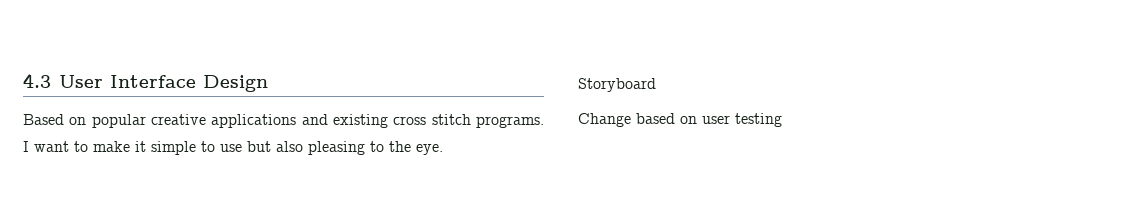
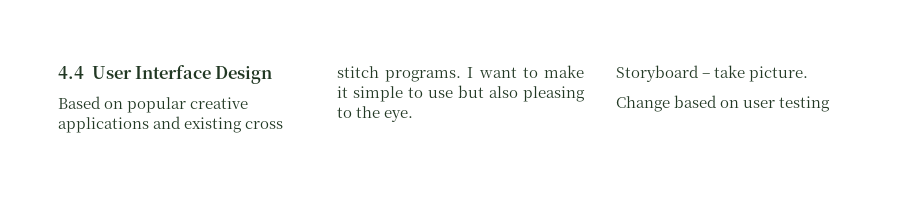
- 4.3 User Interface Design
+ 4.4 User Interface Design
- Storyboard
+ Storyboard – take picture.

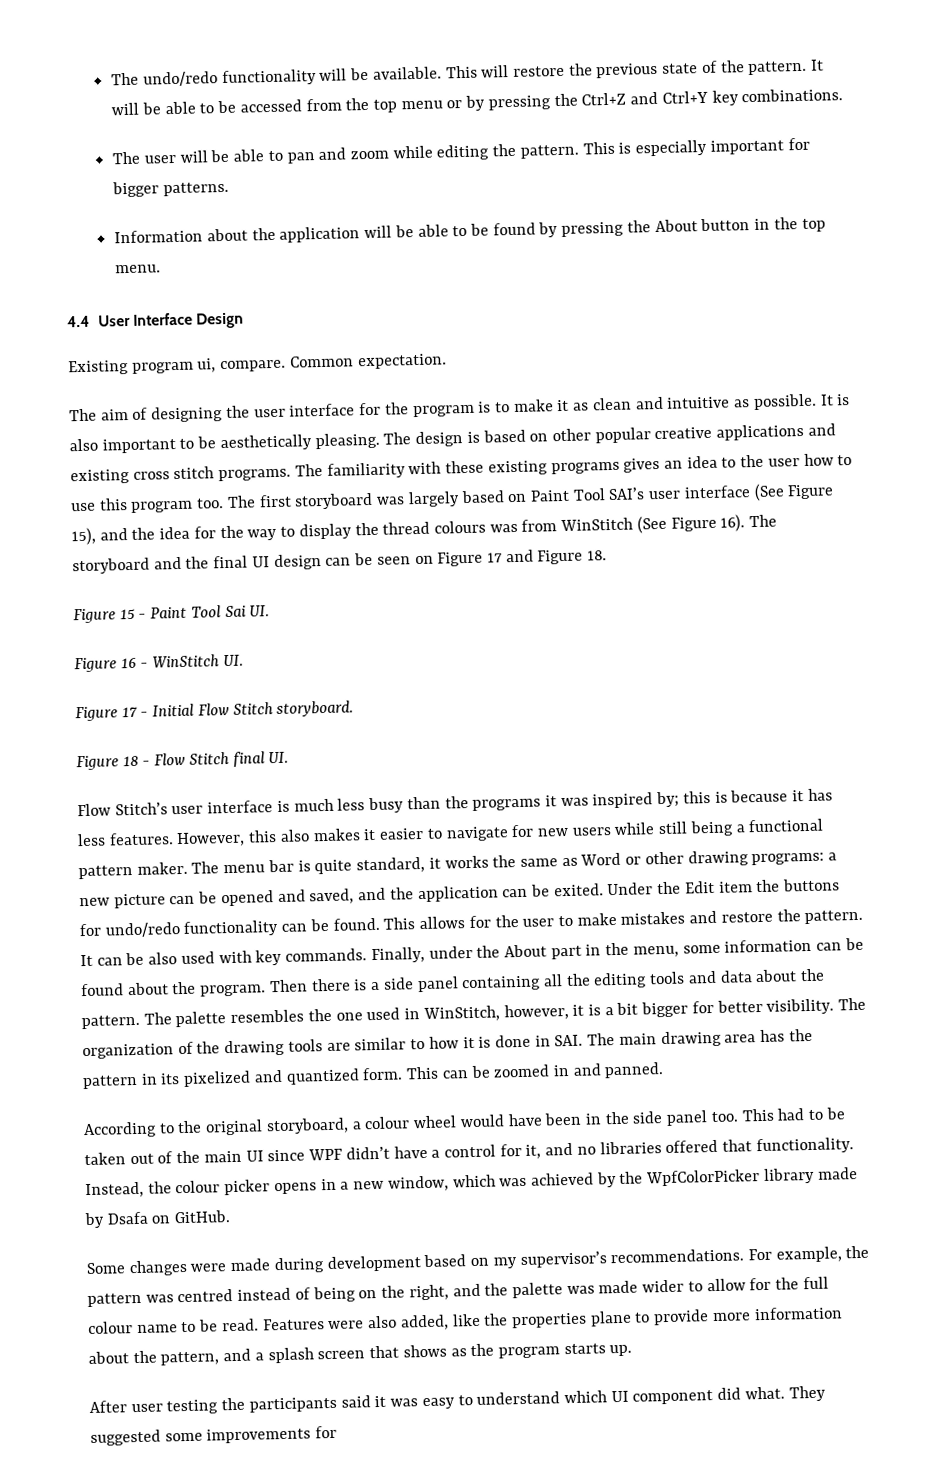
+ The undo/redo functionality will be available. This will restore the previous state of the pattern. It will be able to be accessed from the top menu or by pressing the Ctrl+Z and Ctrl+Y key combinations.
+ The user will be able to pan and zoom while editing the pattern. This is especially important for bigger patterns.
+ Information about the application will be able to be found by pressing the About button in the top menu.
  4.4 User Interface Design
- Based on popular creative applications and existing cross stitch programs.
+ Existing program ui, compare. Common expectation.
+ The aim of designing the user interface for the program is to make it as clean and intuitive as possible. It is also important to be aesthetically pleasing. The design is based on other popular creative applications and existing cross stitch programs.
- I want to make it simple to use but also pleasing to the eye.
- Storyboard – take picture.
- Change based on user testing
+ The familiarity with these existing programs gives an idea to the user how to use this program too. The first storyboard was largely based on Paint Tool SAI’s user interface (See Figure 15), and the idea for the way to display the thread colours was from WinStitch (See Figure 16). The storyboard and the final UI design can be seen on Figure 17 and Figure 18.
+ Figure 15 - Paint Tool Sai UI.
+ Figure 16 - WinStitch UI.
+ Figure 17 - Initial Flow Stitch storyboard.
+ Figure 18 - Flow Stitch final UI.
+ Flow Stitch’s user interface is much less busy than the programs it was inspired by; this is because it has less features. However, this also makes it easier to navigate for new users while still being a functional pattern maker. The menu bar is quite standard, it works the same as Word or other drawing programs: a new picture can be opened and saved, and the application can be exited. Under the Edit item the buttons for undo/redo functionality can be found. This allows for the user to make mistakes and restore the pattern. It can be also used with key commands. Finally, under the About part in the menu, some information can be found about the program. Then there is a side panel containing all the editing tools and data about the pattern. The palette resembles the one used in WinStitch, however, it is a bit bigger for better visibility. The organization of the drawing tools are similar to how it is done in SAI. The main drawing area has the pattern in its pixelized and quantized form. This can be zoomed in and panned.
+ According to the original storyboard, a colour wheel would have been in the side panel too. This had to be taken out of the main UI since WPF didn’t have a control for it, and no libraries offered that functionality. Instead, the colour picker opens in a new window, which was achieved by the WpfColorPicker library made by Dsafa on GitHub.
+ Some changes were made during development based on my supervisor’s recommendations. For example, the pattern was centred instead of being on the right, and the palette was made wider to allow for the full colour name to be read. Features were also added, like the properties plane to provide more information about the pattern, and a splash screen that shows as the program starts up.
+ After user testing the participants said it was easy to understand which UI component did what. They suggested some improvements for

